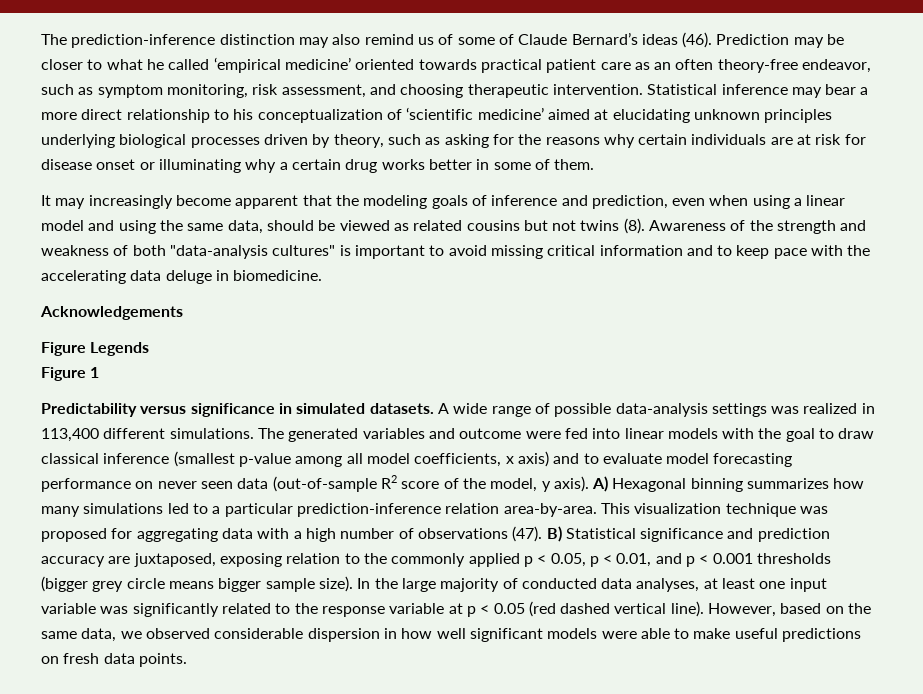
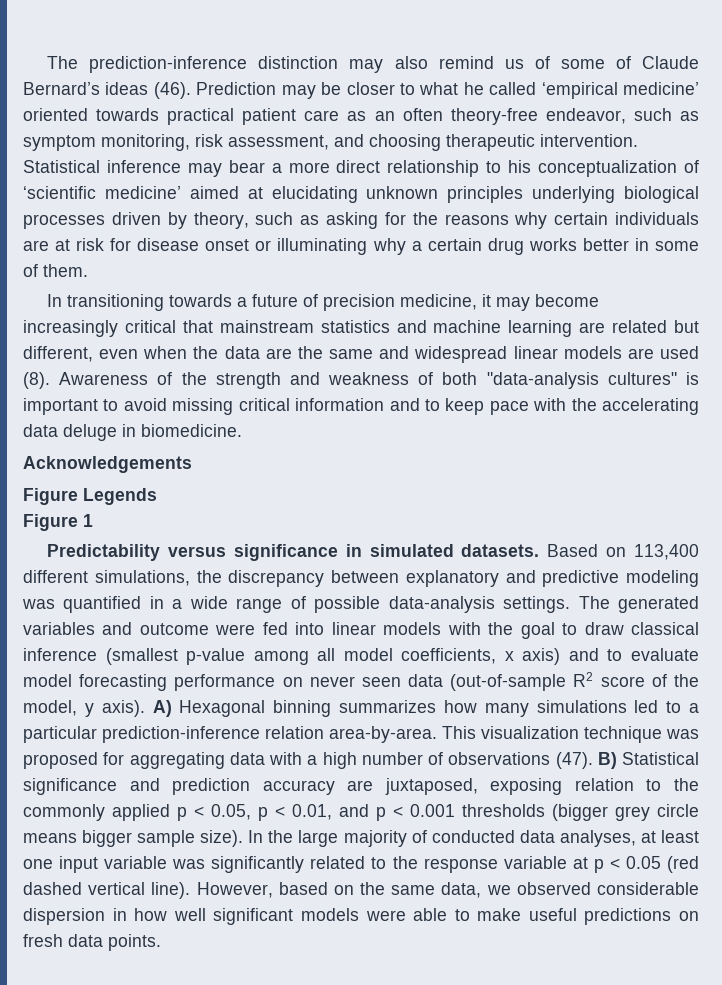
- It may increasingly become apparent that the modeling goals of inference and prediction, even when using a linear model and using the same data, should be viewed as related cousins but not twins (8).
+ In transitioning towards a future of precision medicine, it may become increasingly critical that mainstream statistics and machine learning are related but different, even when the data are the same and widespread linear models are used (8).
- A wide range of possible data-analysis settings was realized in 113,400 different simulations.
+ Based on 113,400 different simulations, the discrepancy between explanatory and predictive modeling was quantified in a wide range of possible data-analysis settings.

